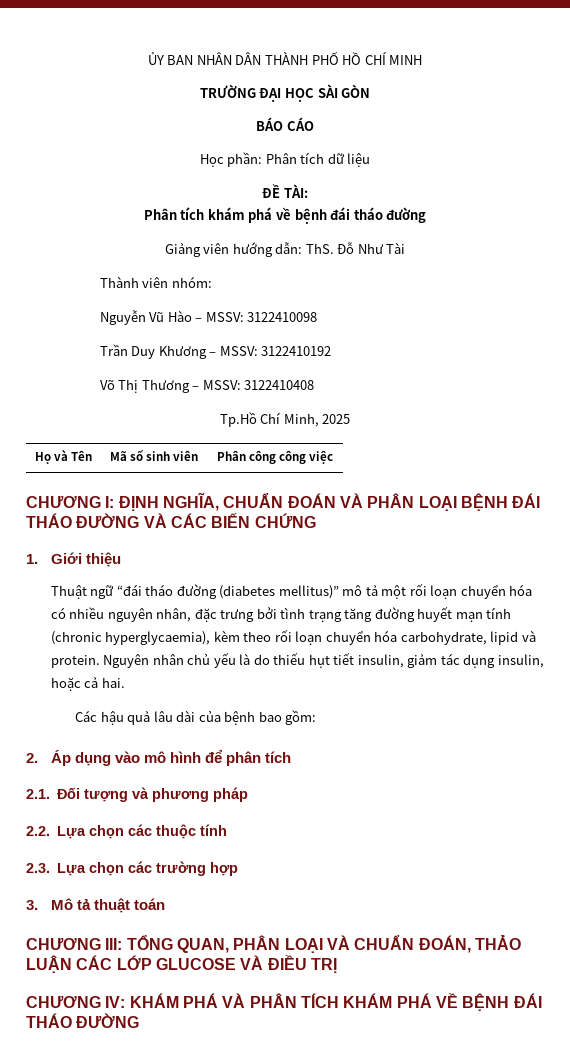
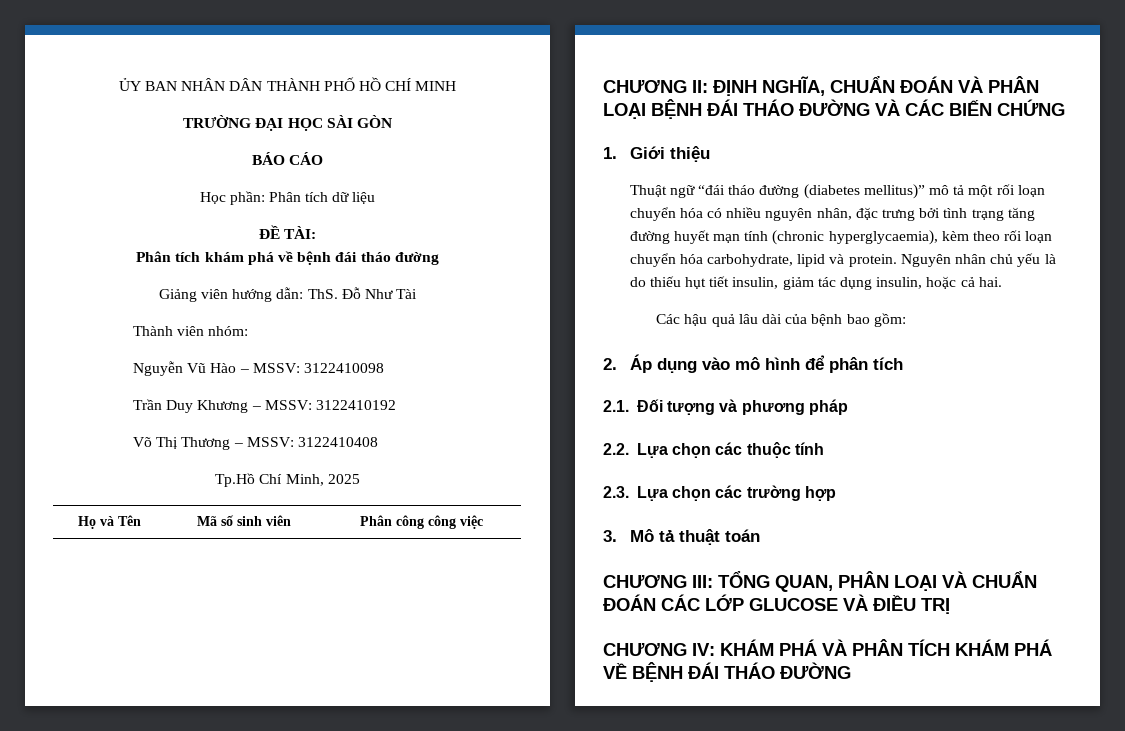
- CHƯƠNG I: ĐỊNH NGHĨA, CHUẨN ĐOÁN VÀ PHÂN LOẠI BỆNH ĐÁI THÁO ĐƯỜNG VÀ CÁC BIẾN CHỨNG
+ CHƯƠNG II: ĐỊNH NGHĨA, CHUẨN ĐOÁN VÀ PHÂN LOẠI BỆNH ĐÁI THÁO ĐƯỜNG VÀ CÁC BIẾN CHỨNG
- CHƯƠNG III: TỔNG QUAN, PHÂN LOẠI VÀ CHUẨN ĐOÁN, THẢO LUẬN CÁC LỚP GLUCOSE VÀ ĐIỀU TRỊ
+ CHƯƠNG III: TỔNG QUAN, PHÂN LOẠI VÀ CHUẨN ĐOÁN CÁC LỚP GLUCOSE VÀ ĐIỀU TRỊ

